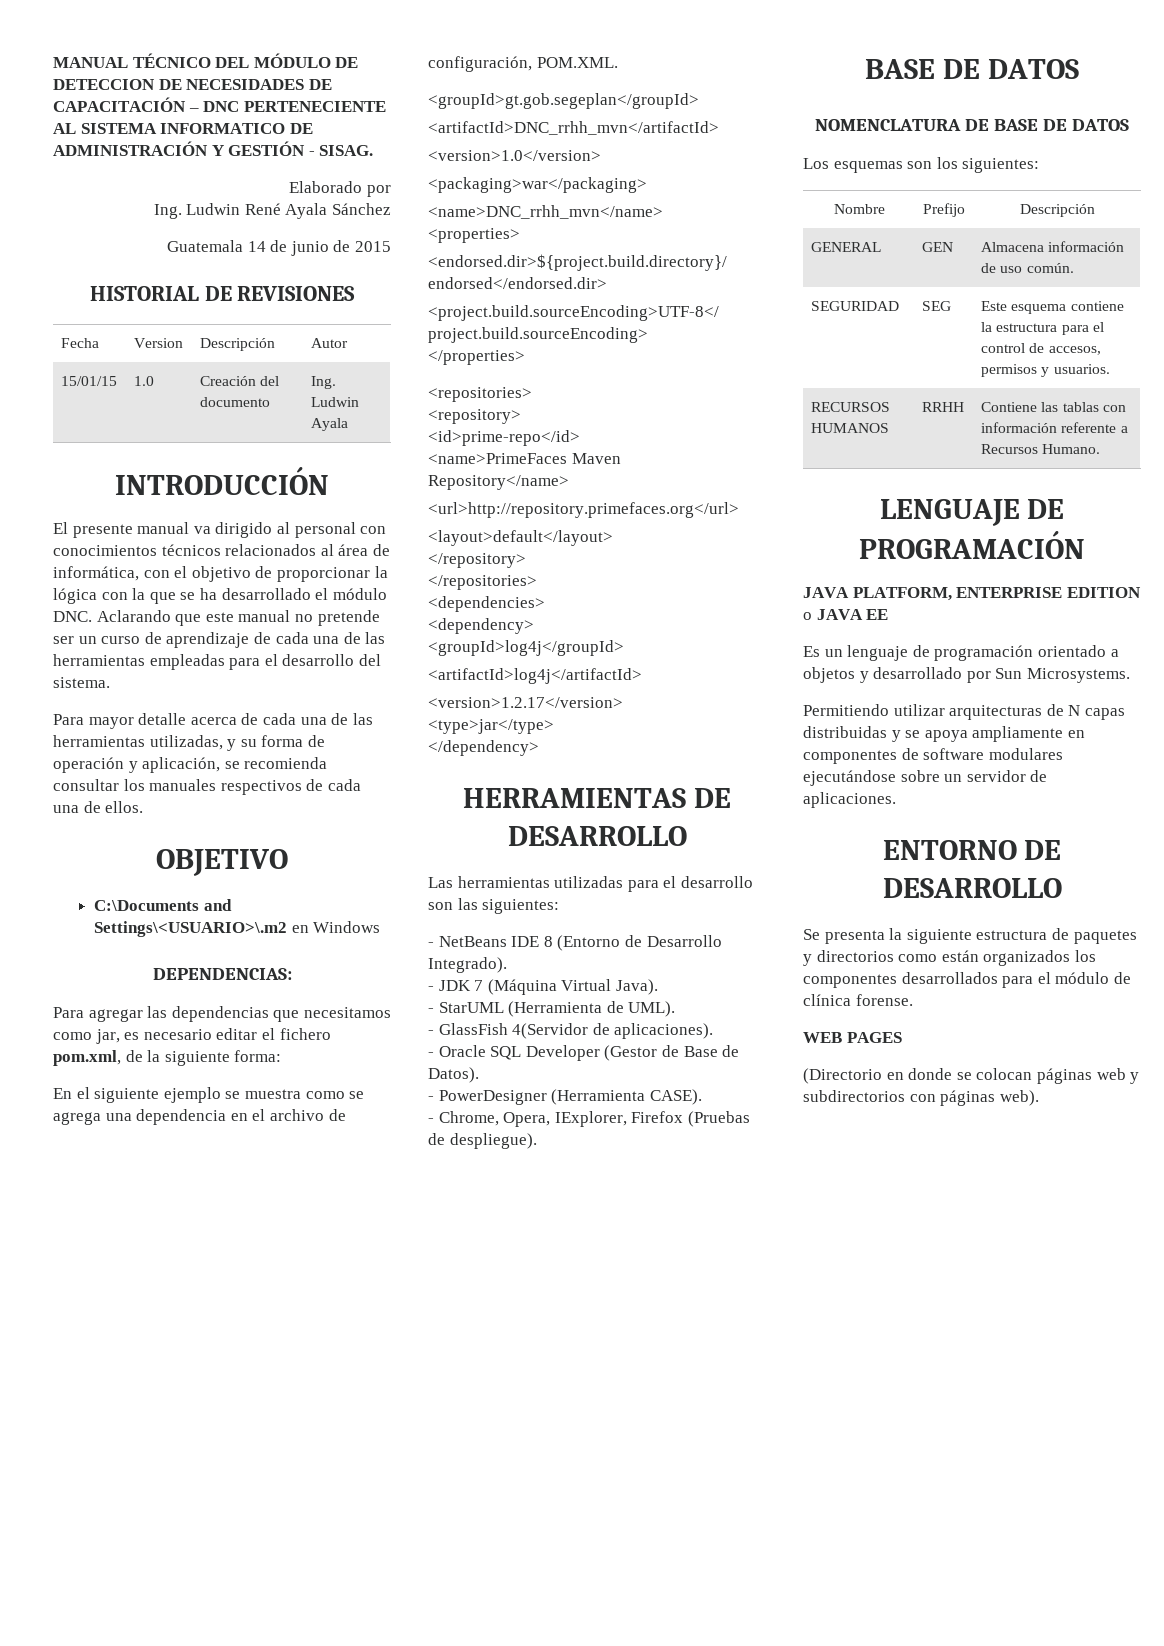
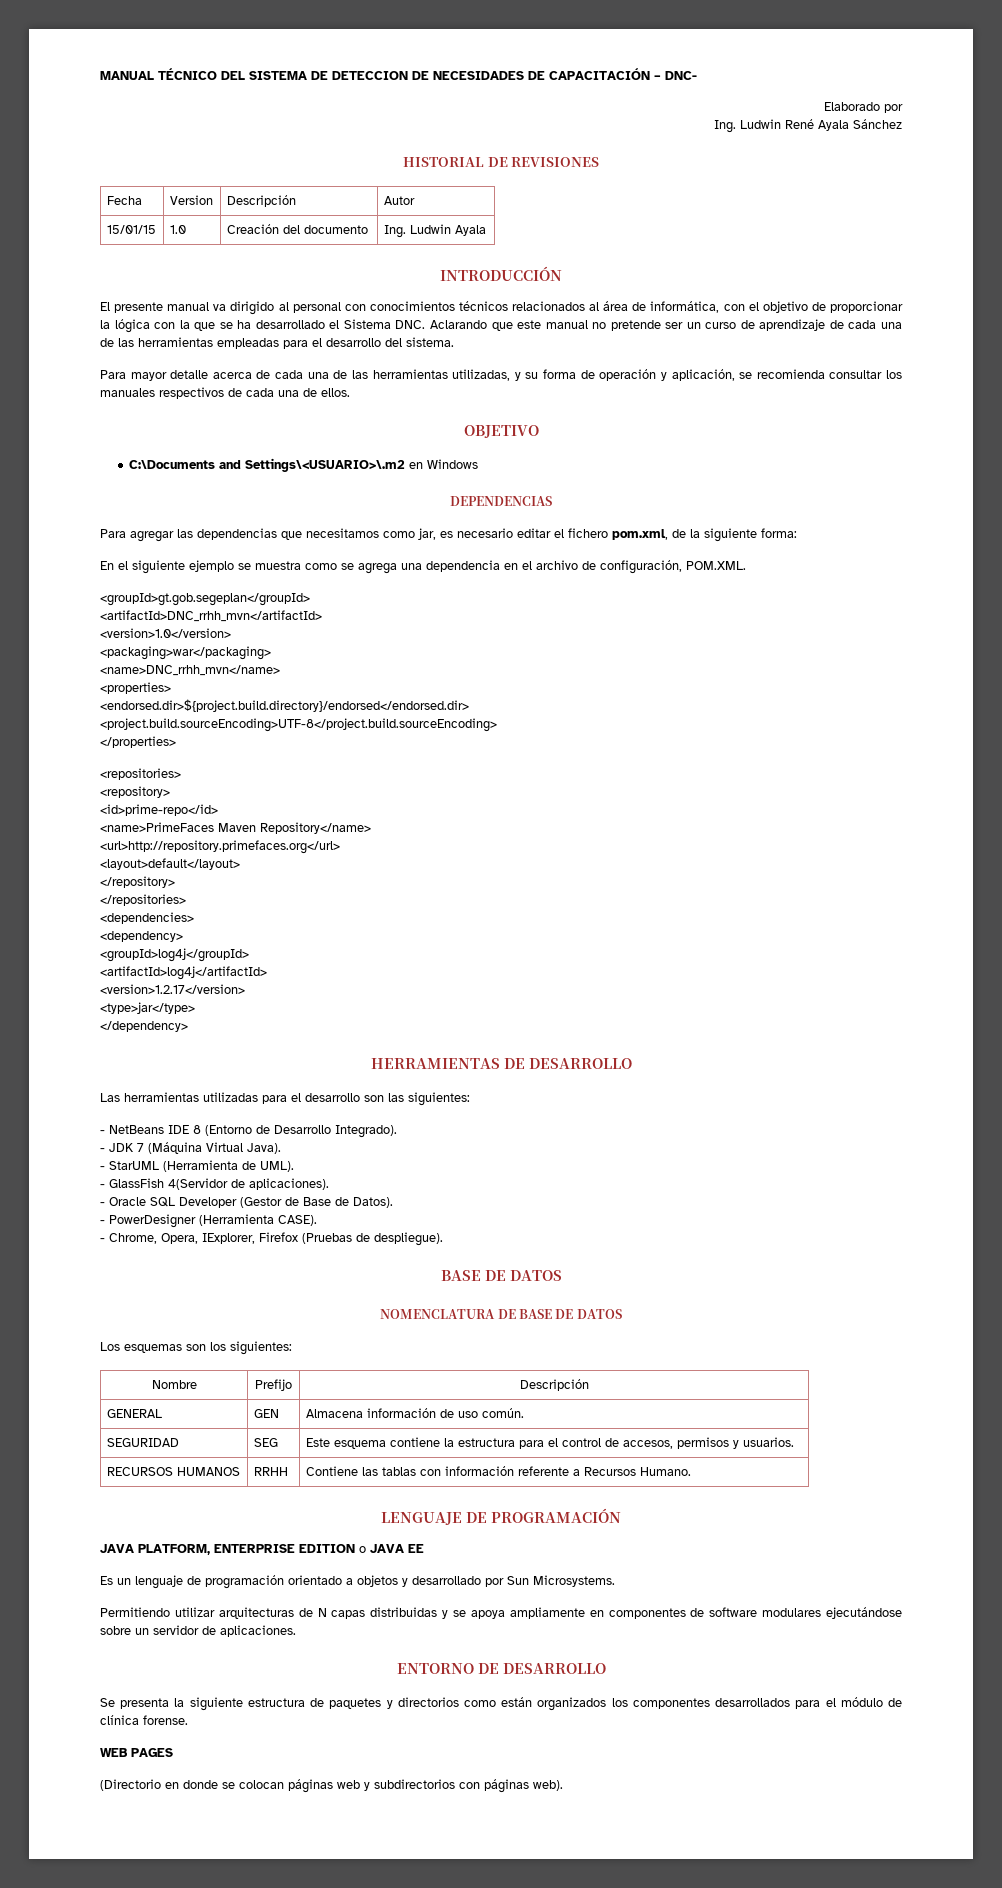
- MANUAL TÉCNICO DEL MÓDULO DE DETECCION DE NECESIDADES DE CAPACITACIÓN – DNC PERTENECIENTE AL SISTEMA INFORMATICO DE ADMINISTRACIÓN Y GESTIÓN - SISAG.
+ MANUAL TÉCNICO DEL SISTEMA DE DETECCION DE NECESIDADES DE CAPACITACIÓN – DNC-
- Guatemala 14 de junio de 2015
- El presente manual va dirigido al personal con conocimientos técnicos relacionados al área de informática, con el objetivo de proporcionar la lógica con la que se ha desarrollado el módulo DNC. Aclarando que este manual no pretende ser un curso de aprendizaje de cada una de las herramientas empleadas para el desarrollo del sistema.
+ El presente manual va dirigido al personal con conocimientos técnicos relacionados al área de informática, con el objetivo de proporcionar la lógica con la que se ha desarrollado el Sistema DNC. Aclarando que este manual no pretende ser un curso de aprendizaje de cada una de las herramientas empleadas para el desarrollo del sistema.
- DEPENDENCIAS:
+ DEPENDENCIAS

